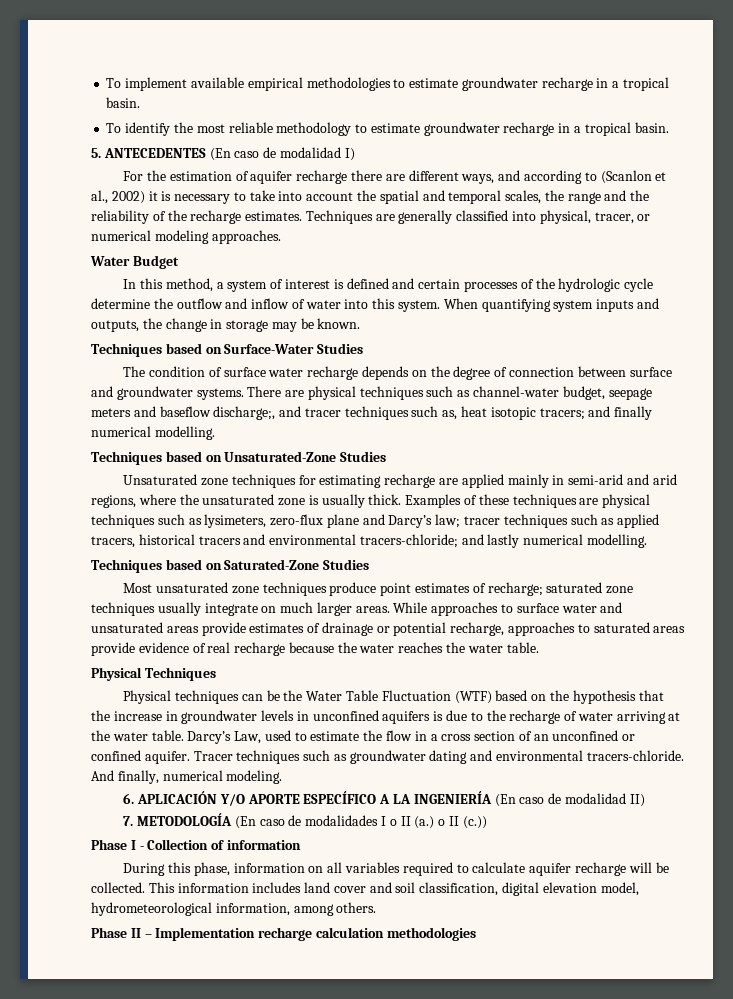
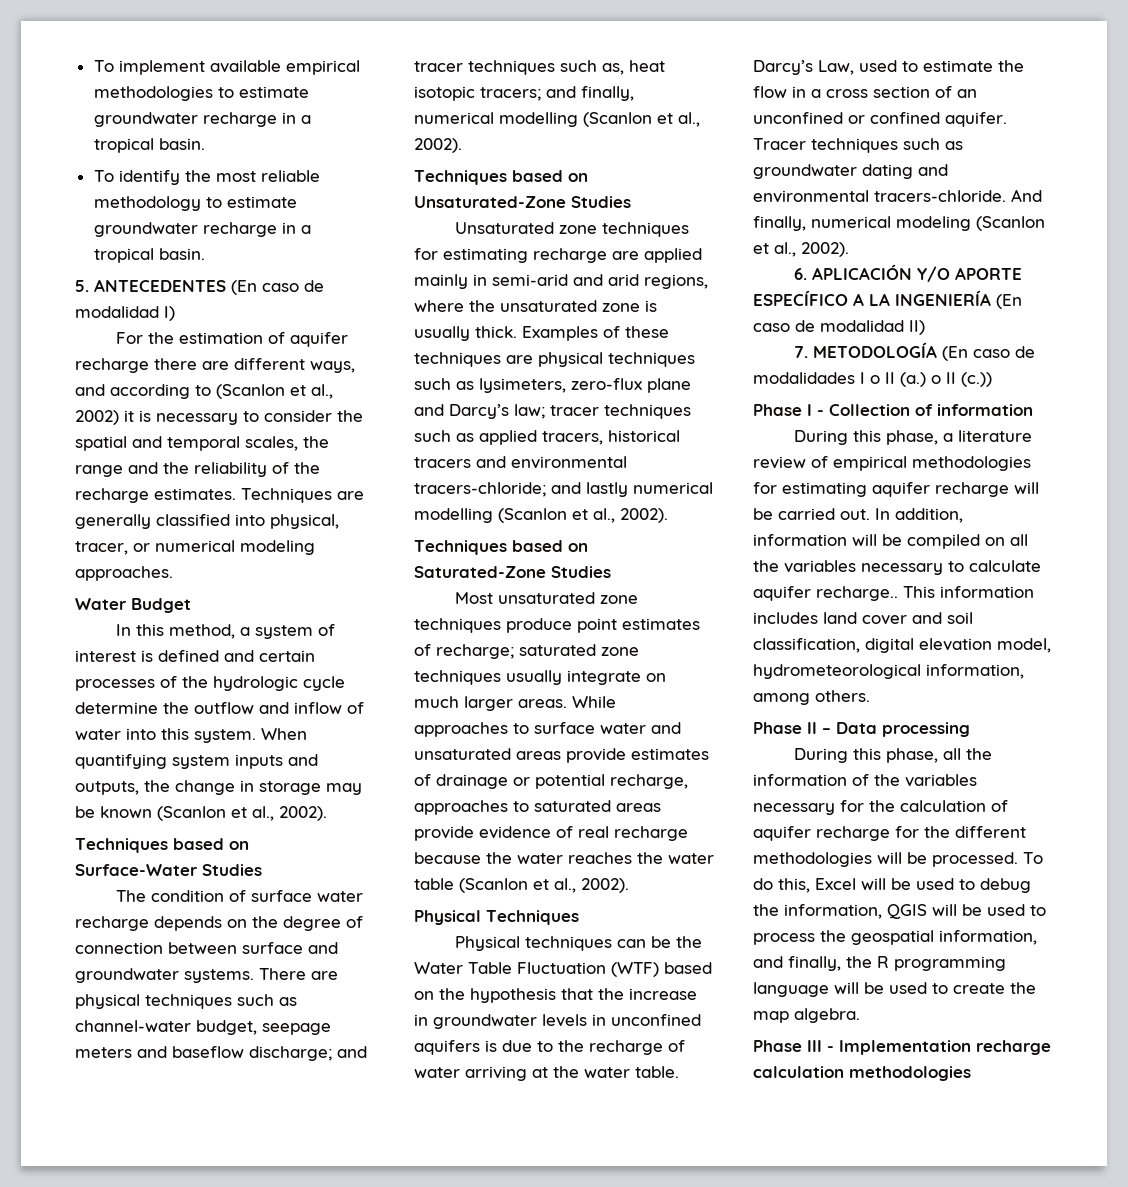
- For the estimation of aquifer recharge there are different ways, and according to (Scanlon et al., 2002) it is necessary to take into account the spatial and temporal scales, the range and the reliability of the recharge estimates.
+ For the estimation of aquifer recharge there are different ways, and according to (Scanlon et al., 2002) it is necessary to consider the spatial and temporal scales, the range and the reliability of the recharge estimates.
- When quantifying system inputs and outputs, the change in storage may be known.
+ When quantifying system inputs and outputs, the change in storage may be known (Scanlon et al., 2002).
- There are physical techniques such as channel-water budget, seepage meters and baseflow discharge;, and tracer techniques such as, heat isotopic tracers; and finally numerical modelling.
+ There are physical techniques such as channel-water budget, seepage meters and baseflow discharge; and tracer techniques such as, heat isotopic tracers; and finally, numerical modelling (Scanlon et al., 2002).
- Examples of these techniques are physical techniques such as lysimeters, zero-flux plane and Darcy’s law; tracer techniques such as applied tracers, historical tracers and environmental tracers-chloride; and lastly numerical modelling.
+ Examples of these techniques are physical techniques such as lysimeters, zero-flux plane and Darcy’s law; tracer techniques such as applied tracers, historical tracers and environmental tracers-chloride; and lastly numerical modelling (Scanlon et al., 2002).
- While approaches to surface water and unsaturated areas provide estimates of drainage or potential recharge, approaches to saturated areas provide evidence of real recharge because the water reaches the water table.
+ While approaches to surface water and unsaturated areas provide estimates of drainage or potential recharge, approaches to saturated areas provide evidence of real recharge because the water reaches the water table (Scanlon et al., 2002).
- And finally, numerical modeling.
+ And finally, numerical modeling (Scanlon et al., 2002).
- During this phase, information on all variables required to calculate aquifer recharge will be collected.
+ During this phase, a literature review of empirical methodologies for estimating aquifer recharge will be carried out. In addition, information will be compiled on all the variables necessary to calculate aquifer recharge..
- Phase II – Implementation recharge calculation methodologies
+ Phase II – Data processing
+ During this phase, all the information of the variables necessary for the calculation of aquifer recharge for the different methodologies will be processed. To do this, Excel will be used to debug the information, QGIS will be used to process the geospatial information, and finally, the R programming language will be used to create the map algebra.
+ Phase III - Implementation recharge calculation methodologies

